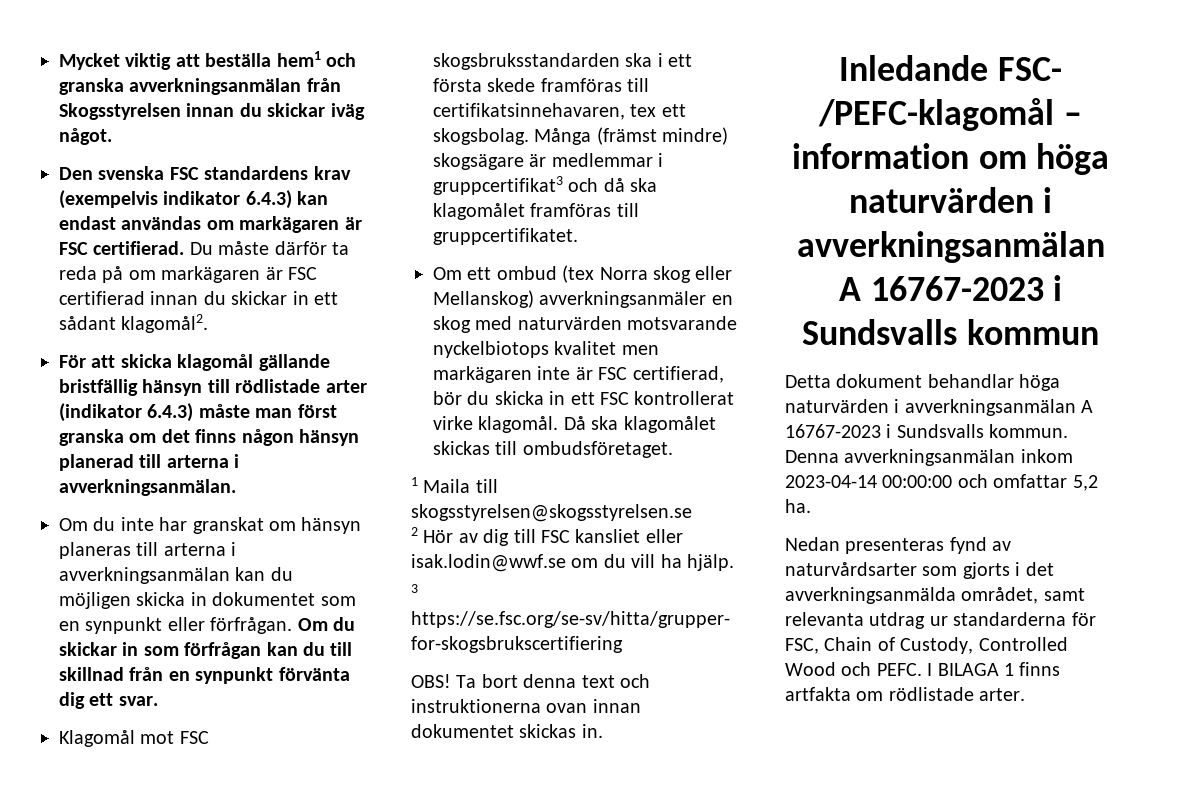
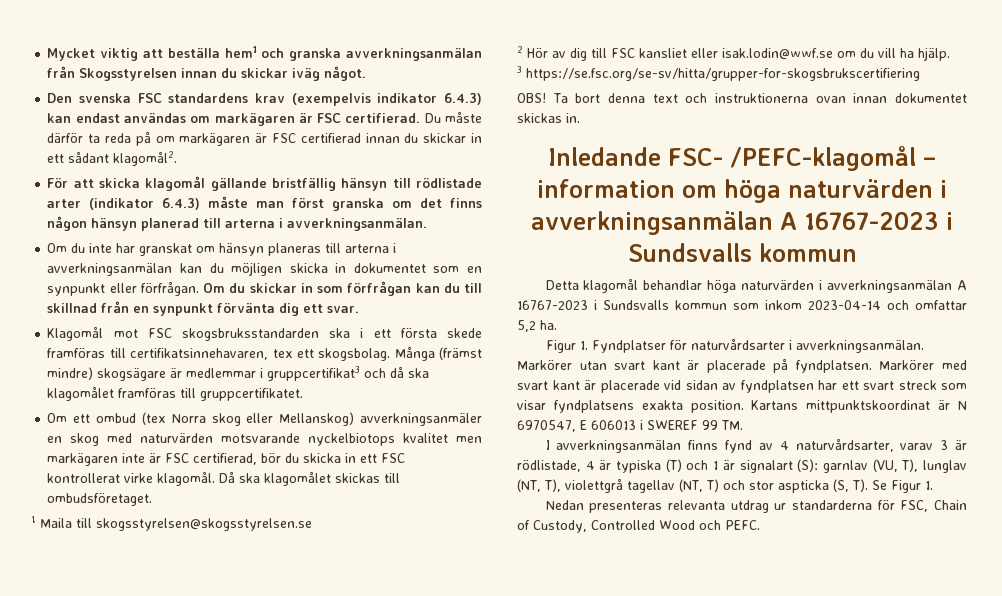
- Detta dokument behandlar höga naturvärden i avverkningsanmälan A 16767-2023 i Sundsvalls kommun. Denna avverkningsanmälan inkom 2023-04-14 00:00:00 och omfattar 5,2 ha.
+ Detta klagomål behandlar höga naturvärden i avverkningsanmälan A 16767-2023 i Sundsvalls kommun som inkom 2023-04-14 och omfattar 5,2 ha.
- Nedan presenteras fynd av naturvårdsarter som gjorts i det avverkningsanmälda området, samt relevanta utdrag ur standarderna för FSC, Chain of Custody, Controlled Wood och PEFC. I BILAGA 1 finns artfakta om rödlistade arter.
+ Figur 1. Fyndplatser för naturvårdsarter i avverkningsanmälan. Markörer utan svart kant är placerade på fyndplatsen. Markörer med svart kant är placerade vid sidan av fyndplatsen har ett svart streck som visar fyndplatsens exakta position. Kartans mittpunktskoordinat är N 6970547, E 606013 i SWEREF 99 TM.
+ I avverkningsanmälan finns fynd av 4 naturvårdsarter, varav 3 är rödlistade, 4 är typiska (T) och 1 är signalart (S): garnlav (VU, T), lunglav (NT, T), violettgrå tagellav (NT, T) och stor aspticka (S, T). Se Figur 1.
+ Nedan presenteras relevanta utdrag ur standarderna för FSC, Chain of Custody, Controlled Wood och PEFC.

